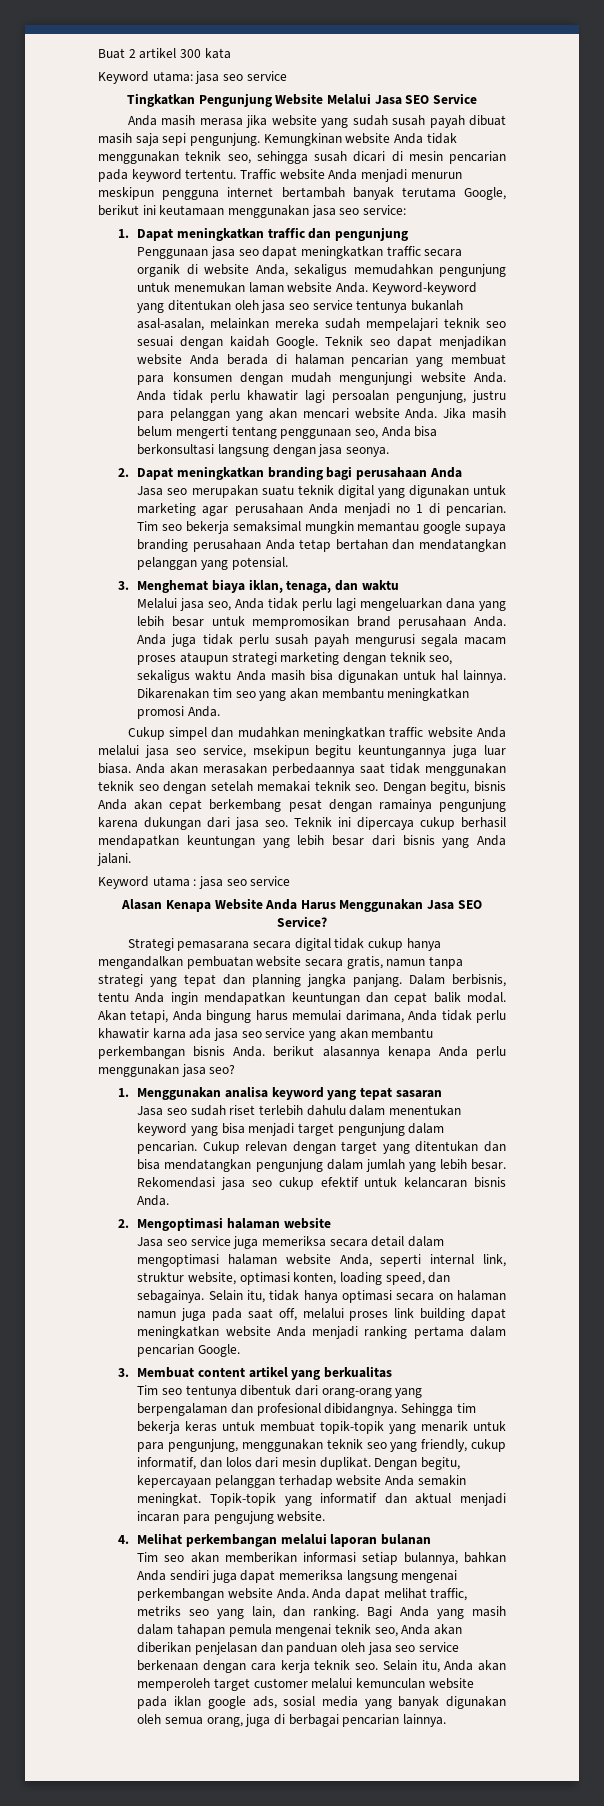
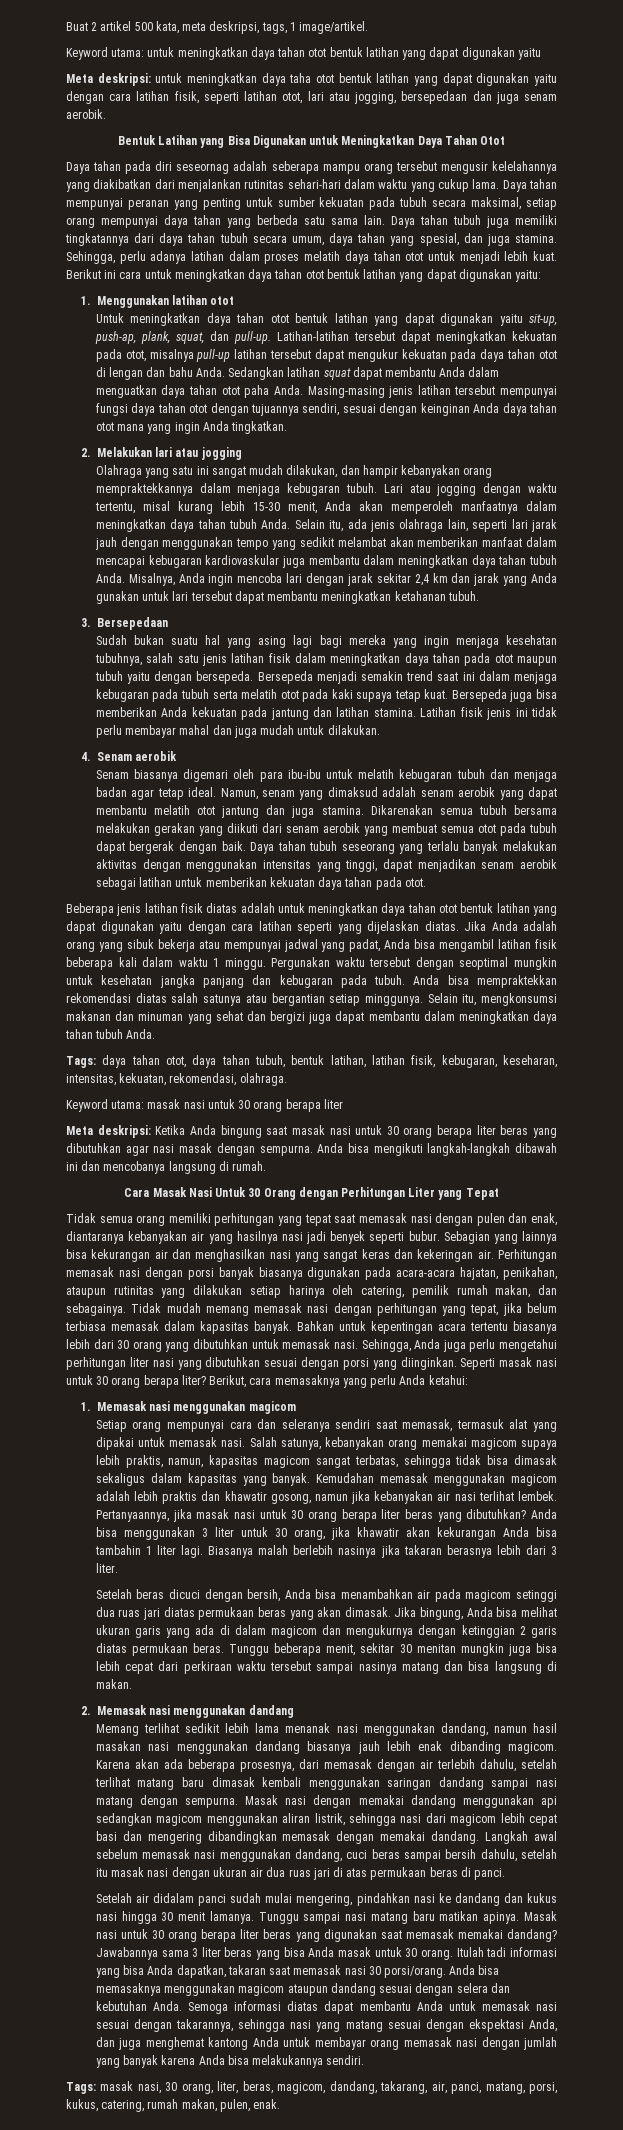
- Buat 2 artikel 300 kata
- Keyword utama: jasa seo service
- Tingkatkan Pengunjung Website Melalui Jasa SEO Service
- Anda masih merasa jika website yang sudah susah payah dibuat masih saja sepi pengunjung. Kemungkinan website Anda tidak menggunakan teknik seo, sehingga susah dicari di mesin pencarian pada keyword tertentu. Traffic website Anda menjadi menurun meskipun pengguna internet bertambah banyak terutama Google, berikut ini keutamaan menggunakan jasa seo service:
- 1. Dapat meningkatkan traffic dan pengunjung
- Penggunaan jasa seo dapat meningkatkan traffic secara organik di website Anda, sekaligus memudahkan pengunjung untuk menemukan laman website Anda. Keyword-keyword yang ditentukan oleh jasa seo service tentunya bukanlah asal-asalan, melainkan mereka sudah mempelajari teknik seo sesuai dengan kaidah Google. Teknik seo dapat menjadikan website Anda berada di halaman pencarian yang membuat para konsumen dengan mudah mengunjungi website Anda. Anda tidak perlu khawatir lagi persoalan pengunjung, justru para pelanggan yang akan mencari website Anda. Jika masih belum mengerti tentang penggunaan seo, Anda bisa berkonsultasi langsung dengan jasa seonya.
- 2. Dapat meningkatkan branding bagi perusahaan Anda
- Jasa seo merupakan suatu teknik digital yang digunakan untuk marketing agar perusahaan Anda menjadi no 1 di pencarian. Tim seo bekerja semaksimal mungkin memantau google supaya branding perusahaan Anda tetap bertahan dan mendatangkan pelanggan yang potensial.
- 3. Menghemat biaya iklan, tenaga, dan waktu
- Melalui jasa seo, Anda tidak perlu lagi mengeluarkan dana yang lebih besar untuk mempromosikan brand perusahaan Anda. Anda juga tidak perlu susah payah mengurusi segala macam proses ataupun strategi marketing dengan teknik seo, sekaligus waktu Anda masih bisa digunakan untuk hal lainnya. Dikarenakan tim seo yang akan membantu meningkatkan promosi Anda.
- Cukup simpel dan mudahkan meningkatkan traffic website Anda melalui jasa seo service, msekipun begitu keuntungannya juga luar biasa. Anda akan merasakan perbedaannya saat tidak menggunakan teknik seo dengan setelah memakai teknik seo. Dengan begitu, bisnis Anda akan cepat berkembang pesat dengan ramainya pengunjung karena dukungan dari jasa seo. Teknik ini dipercaya cukup berhasil mendapatkan keuntungan yang lebih besar dari bisnis yang Anda jalani.
- Keyword utama : jasa seo service
- Alasan Kenapa Website Anda Harus Menggunakan Jasa SEO Service?
- Strategi pemasarana secara digital tidak cukup hanya mengandalkan pembuatan website secara gratis, namun tanpa strategi yang tepat dan planning jangka panjang. Dalam berbisnis, tentu Anda ingin mendapatkan keuntungan dan cepat balik modal. Akan tetapi, Anda bingung harus memulai darimana, Anda tidak perlu khawatir karna ada jasa seo service yang akan membantu perkembangan bisnis Anda. berikut alasannya kenapa Anda perlu menggunakan jasa seo?
- 1. Menggunakan analisa keyword yang tepat sasaran
- Jasa seo sudah riset terlebih dahulu dalam menentukan keyword yang bisa menjadi target pengunjung dalam pencarian. Cukup relevan dengan target yang ditentukan dan bisa mendatangkan pengunjung dalam jumlah yang lebih besar. Rekomendasi jasa seo cukup efektif untuk kelancaran bisnis Anda.
- 2. Mengoptimasi halaman website
- Jasa seo service juga memeriksa secara detail dalam mengoptimasi halaman website Anda, seperti internal link, struktur website, optimasi konten, loading speed, dan sebagainya. Selain itu, tidak hanya optimasi secara on halaman namun juga pada saat off, melalui proses link building dapat meningkatkan website Anda menjadi ranking pertama dalam pencarian Google.
- 3. Membuat content artikel yang berkualitas
- Tim seo tentunya dibentuk dari orang-orang yang berpengalaman dan profesional dibidangnya. Sehingga tim bekerja keras untuk membuat topik-topik yang menarik untuk para pengunjung, menggunakan teknik seo yang friendly, cukup informatif, dan lolos dari mesin duplikat. Dengan begitu, kepercayaan pelanggan terhadap website Anda semakin meningkat. Topik-topik yang informatif dan aktual menjadi incaran para pengujung website.
- 4. Melihat perkembangan melalui laporan bulanan
- Tim seo akan memberikan informasi setiap bulannya, bahkan Anda sendiri juga dapat memeriksa langsung mengenai perkembangan website Anda. Anda dapat melihat traffic, metriks seo yang lain, dan ranking. Bagi Anda yang masih dalam tahapan pemula mengenai teknik seo, Anda akan diberikan penjelasan dan panduan oleh jasa seo service berkenaan dengan cara kerja teknik seo. Selain itu, Anda akan memperoleh target customer melalui kemunculan website pada iklan google ads, sosial media yang banyak digunakan oleh semua orang, juga di berbagai pencarian lainnya.
+ Buat 2 artikel 500 kata, meta deskripsi, tags, 1 image/artikel.
+ Keyword utama: untuk meningkatkan daya tahan otot bentuk latihan yang dapat digunakan yaitu
+ Meta deskripsi: untuk meningkatkan daya taha otot bentuk latihan yang dapat digunakan yaitu dengan cara latihan fisik, seperti latihan otot, lari atau jogging, bersepedaan dan juga senam aerobik.
+ Bentuk Latihan yang Bisa Digunakan untuk Meningkatkan Daya Tahan Otot
+ Daya tahan pada diri seseornag adalah seberapa mampu orang tersebut mengusir kelelahannya yang diakibatkan dari menjalankan rutinitas sehari-hari dalam waktu yang cukup lama. Daya tahan mempunyai peranan yang penting untuk sumber kekuatan pada tubuh secara maksimal, setiap orang mempunyai daya tahan yang berbeda satu sama lain. Daya tahan tubuh juga memiliki tingkatannya dari daya tahan tubuh secara umum, daya tahan yang spesial, dan juga stamina. Sehingga, perlu adanya latihan dalam proses melatih daya tahan otot untuk menjadi lebih kuat. Berikut ini cara untuk meningkatkan daya tahan otot bentuk latihan yang dapat digunakan yaitu:
+ 1. Menggunakan latihan otot
+ Untuk meningkatkan daya tahan otot bentuk latihan yang dapat digunakan yaitu sit-up, push-ap, plank, squat, dan pull-up. Latihan-latihan tersebut dapat meningkatkan kekuatan pada otot, misalnya pull-up latihan tersebut dapat mengukur kekuatan pada daya tahan otot di lengan dan bahu Anda. Sedangkan latihan squat dapat membantu Anda dalam menguatkan daya tahan otot paha Anda. Masing-masing jenis latihan tersebut mempunyai fungsi daya tahan otot dengan tujuannya sendiri, sesuai dengan keinginan Anda daya tahan otot mana yang ingin Anda tingkatkan.
+ 2. Melakukan lari atau jogging
+ Olahraga yang satu ini sangat mudah dilakukan, dan hampir kebanyakan orang mempraktekkannya dalam menjaga kebugaran tubuh. Lari atau jogging dengan waktu tertentu, misal kurang lebih 15-30 menit, Anda akan memperoleh manfaatnya dalam meningkatkan daya tahan tubuh Anda. Selain itu, ada jenis olahraga lain, seperti lari jarak jauh dengan menggunakan tempo yang sedikit melambat akan memberikan manfaat dalam mencapai kebugaran kardiovaskular juga membantu dalam meningkatkan daya tahan tubuh Anda. Misalnya, Anda ingin mencoba lari dengan jarak sekitar 2,4 km dan jarak yang Anda gunakan untuk lari tersebut dapat membantu meningkatkan ketahanan tubuh.
+ 3. Bersepedaan
+ Sudah bukan suatu hal yang asing lagi bagi mereka yang ingin menjaga kesehatan tubuhnya, salah satu jenis latihan fisik dalam meningkatkan daya tahan pada otot maupun tubuh yaitu dengan bersepeda. Bersepeda menjadi semakin trend saat ini dalam menjaga kebugaran pada tubuh serta melatih otot pada kaki supaya tetap kuat. Bersepeda juga bisa memberikan Anda kekuatan pada jantung dan latihan stamina. Latihan fisik jenis ini tidak perlu membayar mahal dan juga mudah untuk dilakukan.
+ 4. Senam aerobik
+ Senam biasanya digemari oleh para ibu-ibu untuk melatih kebugaran tubuh dan menjaga badan agar tetap ideal. Namun, senam yang dimaksud adalah senam aerobik yang dapat membantu melatih otot jantung dan juga stamina. Dikarenakan semua tubuh bersama melakukan gerakan yang diikuti dari senam aerobik yang membuat semua otot pada tubuh dapat bergerak dengan baik. Daya tahan tubuh seseorang yang terlalu banyak melakukan aktivitas dengan menggunakan intensitas yang tinggi, dapat menjadikan senam aerobik sebagai latihan untuk memberikan kekuatan daya tahan pada otot.
+ Beberapa jenis latihan fisik diatas adalah untuk meningkatkan daya tahan otot bentuk latihan yang dapat digunakan yaitu dengan cara latihan seperti yang dijelaskan diatas. Jika Anda adalah orang yang sibuk bekerja atau mempunyai jadwal yang padat, Anda bisa mengambil latihan fisik beberapa kali dalam waktu 1 minggu. Pergunakan waktu tersebut dengan seoptimal mungkin untuk kesehatan jangka panjang dan kebugaran pada tubuh. Anda bisa mempraktekkan rekomendasi diatas salah satunya atau bergantian setiap minggunya. Selain itu, mengkonsumsi makanan dan minuman yang sehat dan bergizi juga dapat membantu dalam meningkatkan daya tahan tubuh Anda.
+ Tags: daya tahan otot, daya tahan tubuh, bentuk latihan, latihan fisik, kebugaran, keseharan, intensitas, kekuatan, rekomendasi, olahraga.
+ Keyword utama: masak nasi untuk 30 orang berapa liter
+ Meta deskripsi: Ketika Anda bingung saat masak nasi untuk 30 orang berapa liter beras yang dibutuhkan agar nasi masak dengan sempurna. Anda bisa mengikuti langkah-langkah dibawah ini dan mencobanya langsung di rumah.
+ Cara Masak Nasi Untuk 30 Orang dengan Perhitungan Liter yang Tepat
+ Tidak semua orang memiliki perhitungan yang tepat saat memasak nasi dengan pulen dan enak, diantaranya kebanyakan air yang hasilnya nasi jadi benyek seperti bubur. Sebagian yang lainnya bisa kekurangan air dan menghasilkan nasi yang sangat keras dan kekeringan air. Perhitungan memasak nasi dengan porsi banyak biasanya digunakan pada acara-acara hajatan, penikahan, ataupun rutinitas yang dilakukan setiap harinya oleh catering, pemilik rumah makan, dan sebagainya. Tidak mudah memang memasak nasi dengan perhitungan yang tepat, jika belum terbiasa memasak dalam kapasitas banyak. Bahkan untuk kepentingan acara tertentu biasanya lebih dari 30 orang yang dibutuhkan untuk memasak nasi. Sehingga, Anda juga perlu mengetahui perhitungan liter nasi yang dibutuhkan sesuai dengan porsi yang diinginkan. Seperti masak nasi untuk 30 orang berapa liter? Berikut, cara memasaknya yang perlu Anda ketahui:
+ 1. Memasak nasi menggunakan magicom
+ Setiap orang mempunyai cara dan seleranya sendiri saat memasak, termasuk alat yang dipakai untuk memasak nasi. Salah satunya, kebanyakan orang memakai magicom supaya lebih praktis, namun, kapasitas magicom sangat terbatas, sehingga tidak bisa dimasak sekaligus dalam kapasitas yang banyak. Kemudahan memasak menggunakan magicom adalah lebih praktis dan khawatir gosong, namun jika kebanyakan air nasi terlihat lembek. Pertanyaannya, jika masak nasi untuk 30 orang berapa liter beras yang dibutuhkan? Anda bisa menggunakan 3 liter untuk 30 orang, jika khawatir akan kekurangan Anda bisa tambahin 1 liter lagi. Biasanya malah berlebih nasinya jika takaran berasnya lebih dari 3 liter.
+ Setelah beras dicuci dengan bersih, Anda bisa menambahkan air pada magicom setinggi dua ruas jari diatas permukaan beras yang akan dimasak. Jika bingung, Anda bisa melihat ukuran garis yang ada di dalam magicom dan mengukurnya dengan ketinggian 2 garis diatas permukaan beras. Tunggu beberapa menit, sekitar 30 menitan mungkin juga bisa lebih cepat dari perkiraan waktu tersebut sampai nasinya matang dan bisa langsung di makan.
+ 2. Memasak nasi menggunakan dandang
+ Memang terlihat sedikit lebih lama menanak nasi menggunakan dandang, namun hasil masakan nasi menggunakan dandang biasanya jauh lebih enak dibanding magicom. Karena akan ada beberapa prosesnya, dari memasak dengan air terlebih dahulu, setelah terlihat matang baru dimasak kembali menggunakan saringan dandang sampai nasi matang dengan sempurna. Masak nasi dengan memakai dandang menggunakan api sedangkan magicom menggunakan aliran listrik, sehingga nasi dari magicom lebih cepat basi dan mengering dibandingkan memasak dengan memakai dandang. Langkah awal sebelum memasak nasi menggunakan dandang, cuci beras sampai bersih dahulu, setelah itu masak nasi dengan ukuran air dua ruas jari di atas permukaan beras di panci.
+ Setelah air didalam panci sudah mulai mengering, pindahkan nasi ke dandang dan kukus nasi hingga 30 menit lamanya. Tunggu sampai nasi matang baru matikan apinya. Masak nasi untuk 30 orang berapa liter beras yang digunakan saat memasak memakai dandang? Jawabannya sama 3 liter beras yang bisa Anda masak untuk 30 orang. Itulah tadi informasi yang bisa Anda dapatkan, takaran saat memasak nasi 30 porsi/orang. Anda bisa memasaknya menggunakan magicom ataupun dandang sesuai dengan selera dan kebutuhan Anda. Semoga informasi diatas dapat membantu Anda untuk memasak nasi sesuai dengan takarannya, sehingga nasi yang matang sesuai dengan ekspektasi Anda, dan juga menghemat kantong Anda untuk membayar orang memasak nasi dengan jumlah yang banyak karena Anda bisa melakukannya sendiri.
+ Tags: masak nasi, 30 orang, liter, beras, magicom, dandang, takarang, air, panci, matang, porsi, kukus, catering, rumah makan, pulen, enak.

